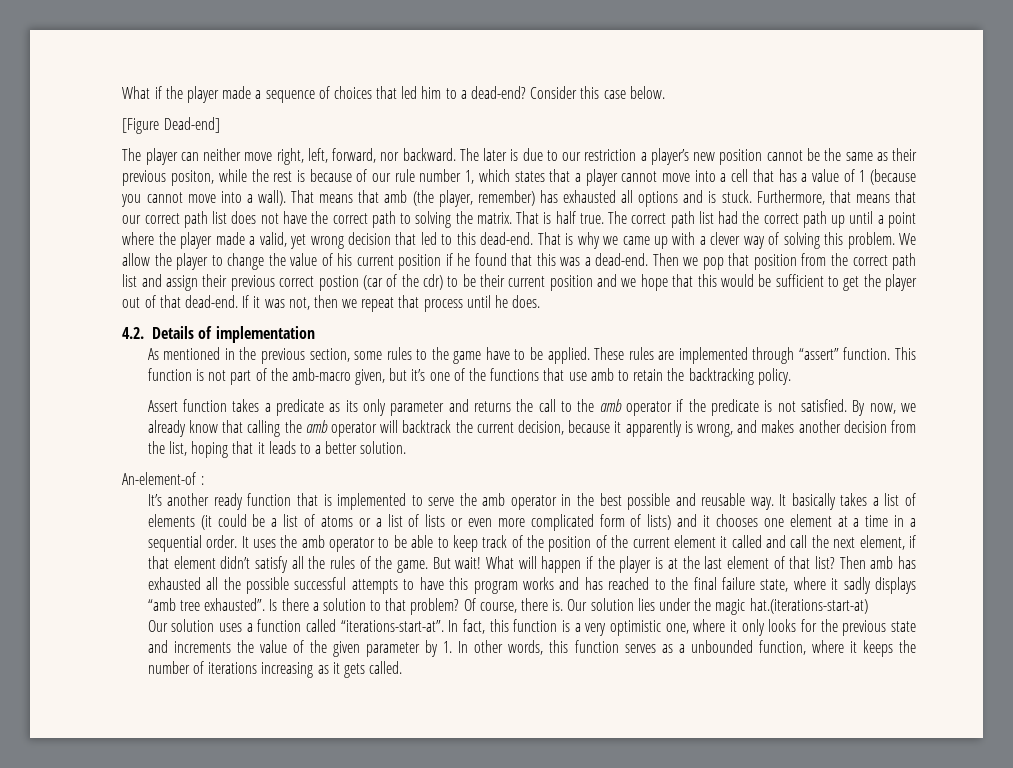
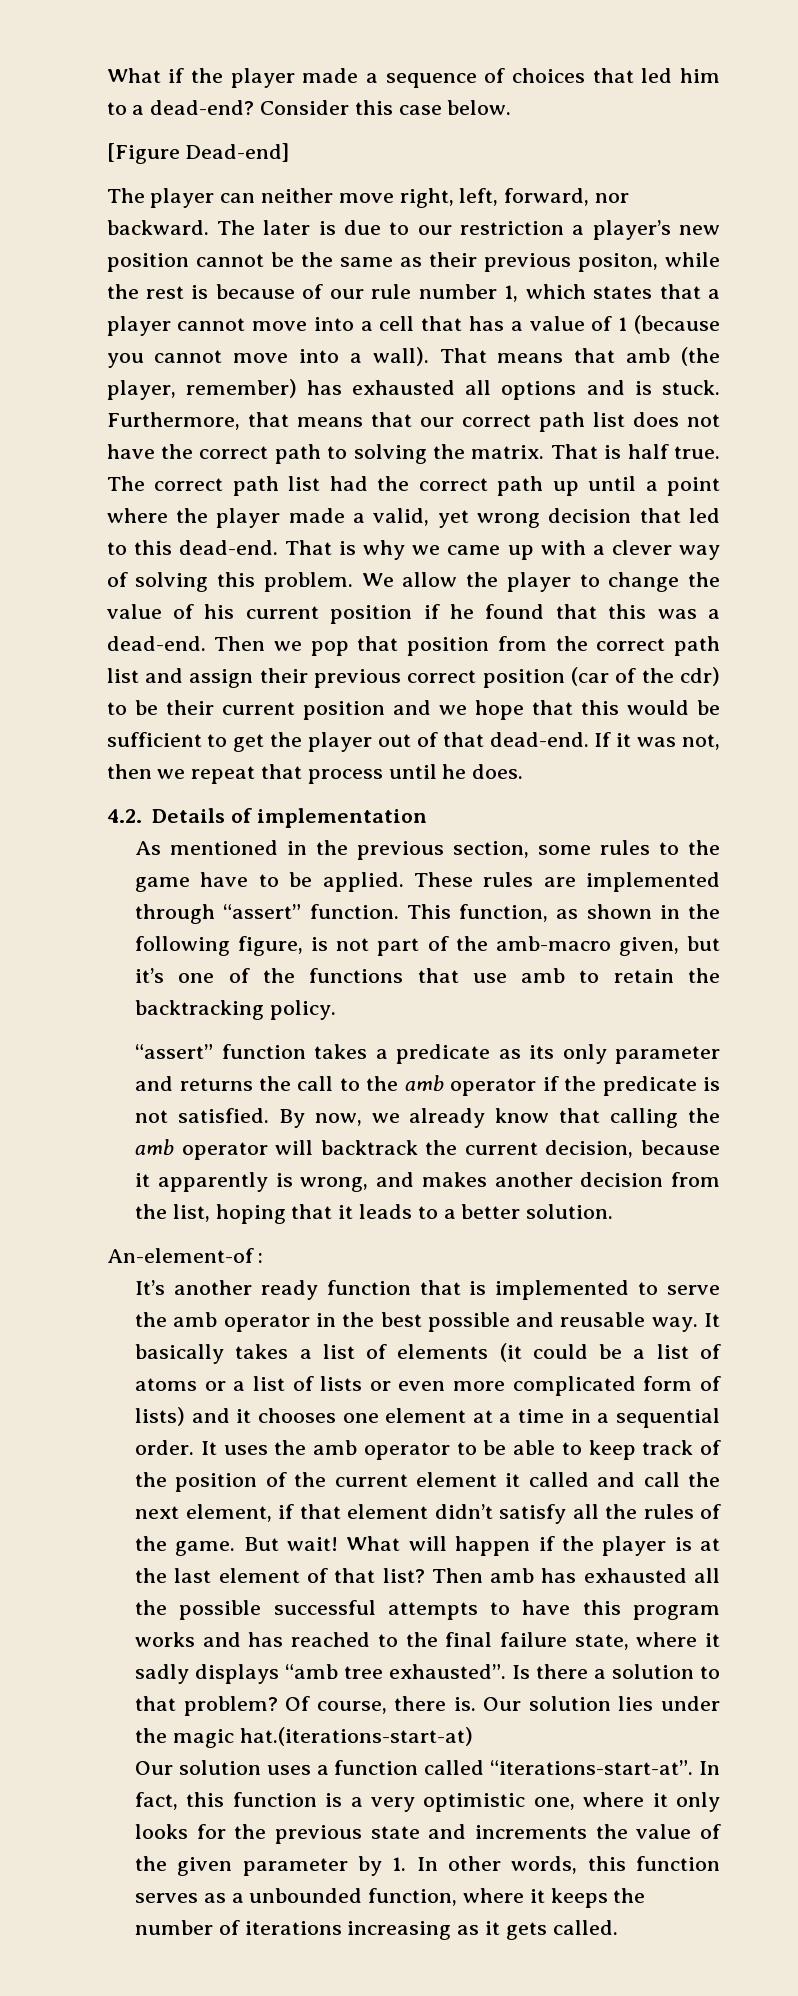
- Then we pop that position from the correct path list and assign their previous correct postion (car of the cdr) to be their current position and we hope that this would be sufficient to get the player out of that dead-end.
+ Then we pop that position from the correct path list and assign their previous correct position (car of the cdr) to be their current position and we hope that this would be sufficient to get the player out of that dead-end.
- This function is not part of the amb-macro given, but it’s one of the functions that use amb to retain the backtracking policy.
+ This function, as shown in the following figure, is not part of the amb-macro given, but it’s one of the functions that use amb to retain the backtracking policy.
- Assert function takes a predicate as its only parameter and returns the call to the amb operator if the predicate is not satisfied.
+ “assert” function takes a predicate as its only parameter and returns the call to the amb operator if the predicate is not satisfied.

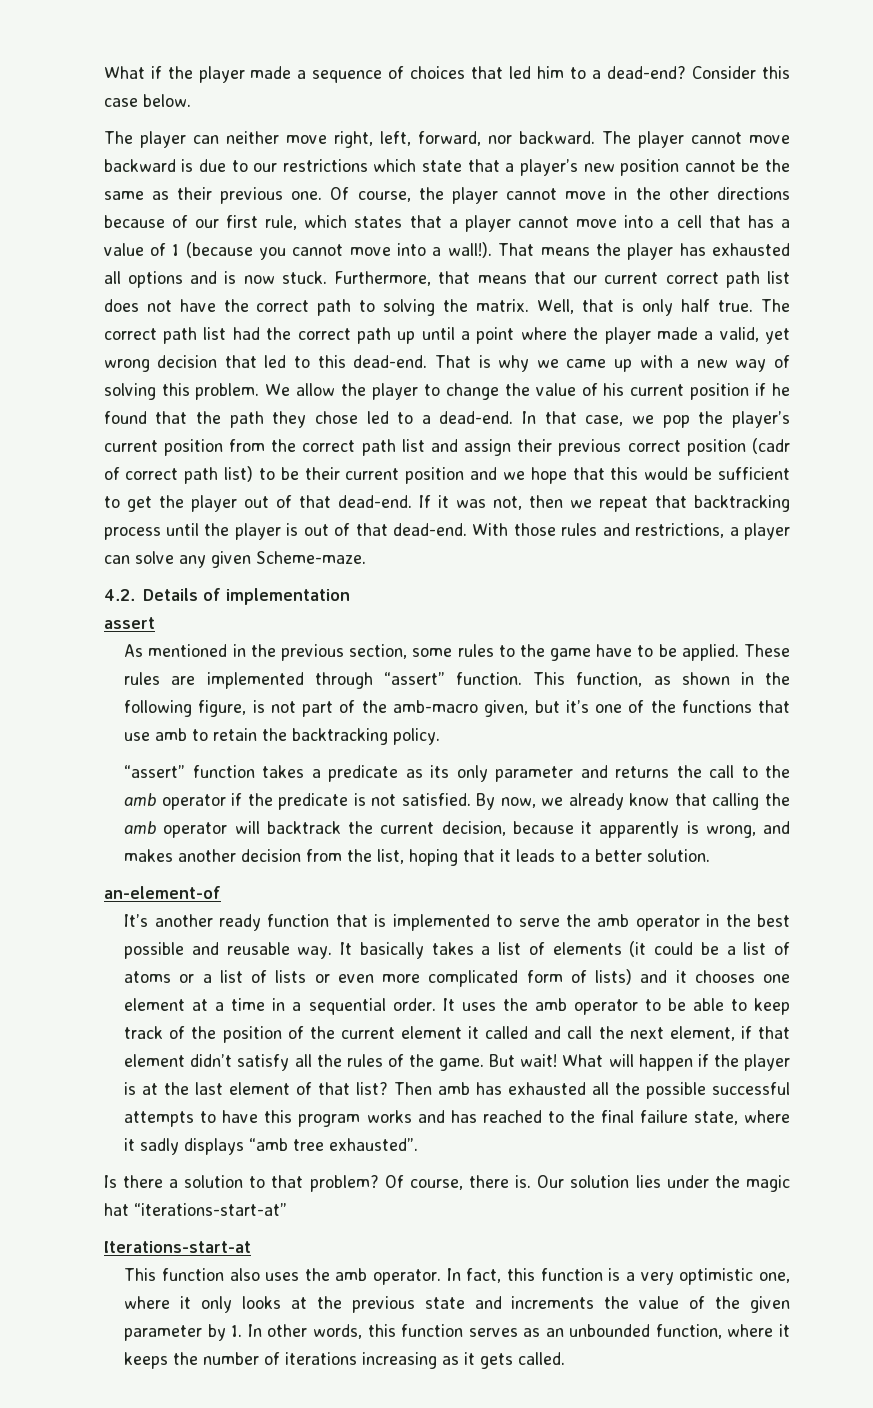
- [Figure Dead-end]
- The later is due to our restriction a player’s new position cannot be the same as their previous positon, while the rest is because of our rule number 1, which states that a player cannot move into a cell that has a value of 1 (because you cannot move into a wall).
+ The player cannot move backward is due to our restrictions which state that a player’s new position cannot be the same as their previous one. Of course, the player cannot move in the other directions because of our first rule, which states that a player cannot move into a cell that has a value of 1 (because you cannot move into a wall!).
- That means that amb (the player, remember) has exhausted all options and is stuck.
+ That means the player has exhausted all options and is now stuck.
- Furthermore, that means that our correct path list does not have the correct path to solving the matrix.
+ Furthermore, that means that our current correct path list does not have the correct path to solving the matrix.
- That is half true.
+ Well, that is only half true.
- That is why we came up with a clever way of solving this problem.
+ That is why we came up with a new way of solving this problem.
- We allow the player to change the value of his current position if he found that this was a dead-end. Then we pop that position from the correct path list and assign their previous correct position (car of the cdr) to be their current position and we hope that this would be sufficient to get the player out of that dead-end.
+ We allow the player to change the value of his current position if he found that the path they chose led to a dead-end. In that case, we pop the player’s current position from the correct path list and assign their previous correct position (cadr of correct path list) to be their current position and we hope that this would be sufficient to get the player out of that dead-end.
- If it was not, then we repeat that process until he does.
+ If it was not, then we repeat that backtracking process until the player is out of that dead-end. With those rules and restrictions, a player can solve any given Scheme-maze.
+ assert
- An-element-of :
+ an-element-of
- Then amb has exhausted all the possible successful attempts to have this program works and has reached to the final failure state, where it sadly displays “amb tree exhausted”. Is there a solution to that problem?
+ Then amb has exhausted all the possible successful attempts to have this program works and has reached to the final failure state, where it sadly displays “amb tree exhausted”.
+ Is there a solution to that problem?
- Our solution lies under the magic hat.(iterations-start-at)
- Our solution uses a function called “iterations-start-at”.
+ Our solution lies under the magic hat “iterations-start-at”
+ Iterations-start-at
+ This function also uses the amb operator.
- In fact, this function is a very optimistic one, where it only looks for the previous state and increments the value of the given parameter by 1. In other words, this function serves as a unbounded function, where it keeps the number of iterations increasing as it gets called.
+ In fact, this function is a very optimistic one, where it only looks at the previous state and increments the value of the given parameter by 1. In other words, this function serves as an unbounded function, where it keeps the number of iterations increasing as it gets called.

